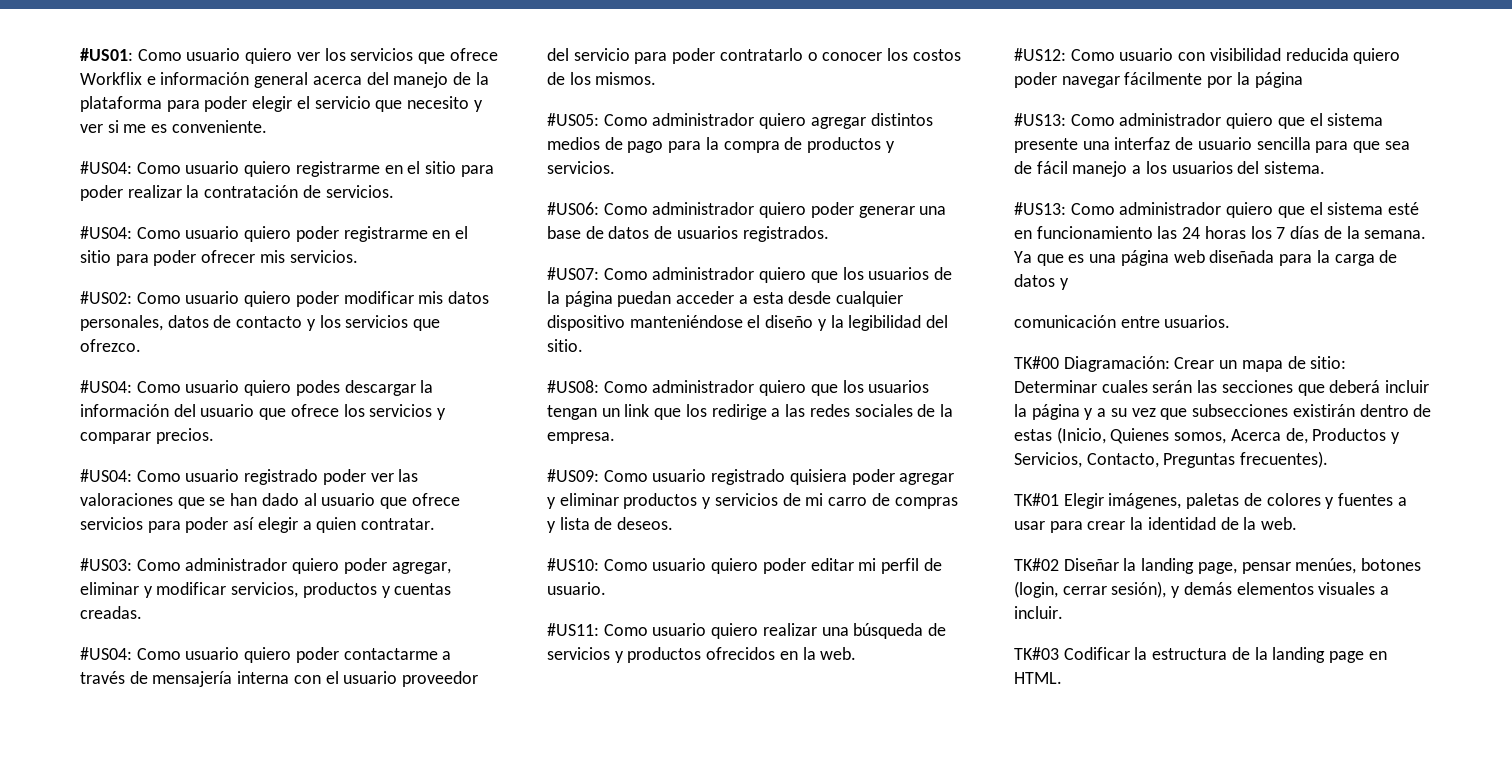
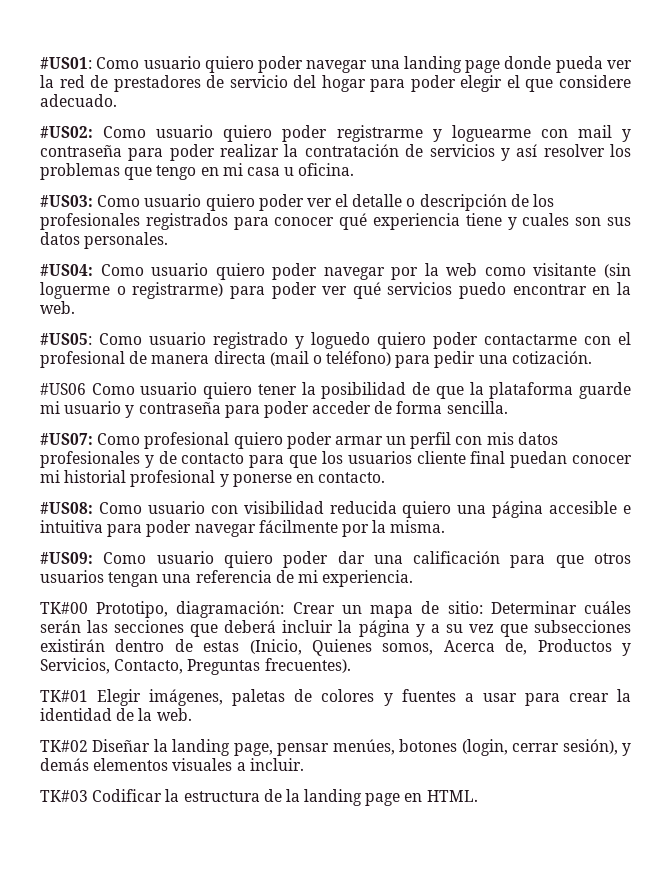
- #US01: Como usuario quiero ver los servicios que ofrece Workflix e información general acerca del manejo de la plataforma para poder elegir el servicio que necesito y ver si me es conveniente.
- #US04: Como usuario quiero registrarme en el sitio para poder realizar la contratación de servicios.
- #US04: Como usuario quiero poder registrarme en el sitio para poder ofrecer mis servicios.
- #US02: Como usuario quiero poder modificar mis datos personales, datos de contacto y los servicios que ofrezco.
- #US04: Como usuario quiero podes descargar la información del usuario que ofrece los servicios y comparar precios.
- #US04: Como usuario registrado poder ver las valoraciones que se han dado al usuario que ofrece servicios para poder así elegir a quien contratar.
- #US03: Como administrador quiero poder agregar, eliminar y modificar servicios, productos y cuentas creadas.
- #US04: Como usuario quiero poder contactarme a través de mensajería interna con el usuario proveedor del servicio para poder contratarlo o conocer los costos de los mismos.
- #US05: Como administrador quiero agregar distintos medios de pago para la compra de productos y servicios.
- #US06: Como administrador quiero poder generar una base de datos de usuarios registrados.
- #US07: Como administrador quiero que los usuarios de la página puedan acceder a esta desde cualquier dispositivo manteniéndose el diseño y la legibilidad del sitio.
- #US08: Como administrador quiero que los usuarios tengan un link que los redirige a las redes sociales de la empresa.
- #US09: Como usuario registrado quisiera poder agregar y eliminar productos y servicios de mi carro de compras y lista de deseos.
- #US10: Como usuario quiero poder editar mi perfil de usuario.
- #US11: Como usuario quiero realizar una búsqueda de servicios y productos ofrecidos en la web.
- #US12: Como usuario con visibilidad reducida quiero poder navegar fácilmente por la página
- #US13: Como administrador quiero que el sistema presente una interfaz de usuario sencilla para que sea de fácil manejo a los usuarios del sistema.
- #US13: Como administrador quiero que el sistema esté en funcionamiento las 24 horas los 7 días de la semana. Ya que es una página web diseñada para la carga de datos y
- comunicación entre usuarios.
+ #US01: Como usuario quiero poder navegar una landing page donde pueda ver la red de prestadores de servicio del hogar para poder elegir el que considere adecuado.
+ #US02: Como usuario quiero poder registrarme y loguearme con mail y contraseña para poder realizar la contratación de servicios y así resolver los problemas que tengo en mi casa u oficina.
+ #US03: Como usuario quiero poder ver el detalle o descripción de los profesionales registrados para conocer qué experiencia tiene y cuales son sus datos personales.
+ #US04: Como usuario quiero poder navegar por la web como visitante (sin loguerme o registrarme) para poder ver qué servicios puedo encontrar en la web.
+ #US05: Como usuario registrado y loguedo quiero poder contactarme con el profesional de manera directa (mail o teléfono) para pedir una cotización.
+ #US06 Como usuario quiero tener la posibilidad de que la plataforma guarde mi usuario y contraseña para poder acceder de forma sencilla.
+ #US07: Como profesional quiero poder armar un perfil con mis datos profesionales y de contacto para que los usuarios cliente final puedan conocer mi historial profesional y ponerse en contacto.
+ #US08: Como usuario con visibilidad reducida quiero una página accesible e intuitiva para poder navegar fácilmente por la misma.
+ #US09: Como usuario quiero poder dar una calificación para que otros usuarios tengan una referencia de mi experiencia.
- TK#00 Diagramación: Crear un mapa de sitio: Determinar cuales serán las secciones que deberá incluir la página y a su vez que subsecciones existirán dentro de estas (Inicio, Quienes somos, Acerca de, Productos y Servicios, Contacto, Preguntas frecuentes).
+ TK#00 Prototipo, diagramación: Crear un mapa de sitio: Determinar cuáles serán las secciones que deberá incluir la página y a su vez que subsecciones existirán dentro de estas (Inicio, Quienes somos, Acerca de, Productos y Servicios, Contacto, Preguntas frecuentes).

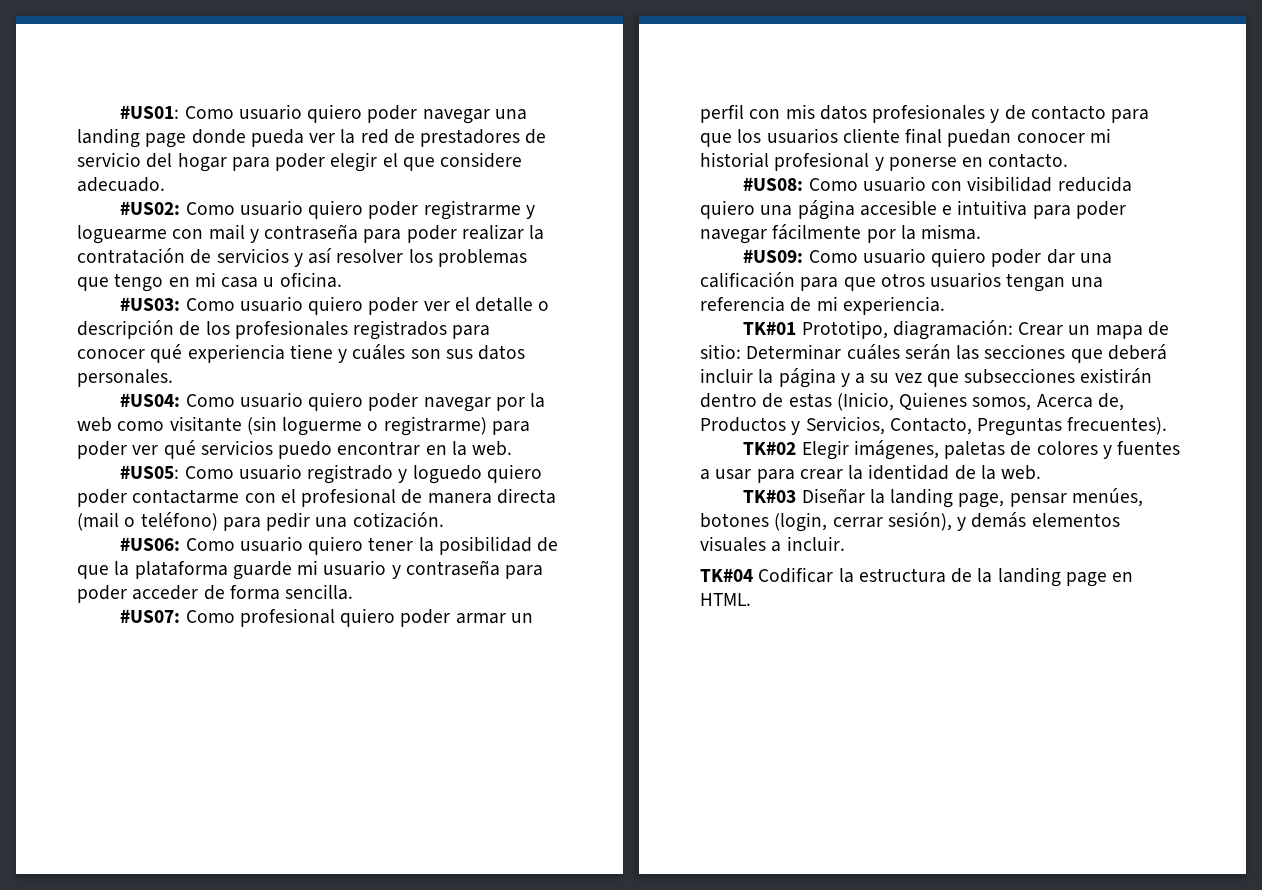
- #US03: Como usuario quiero poder ver el detalle o descripción de los profesionales registrados para conocer qué experiencia tiene y cuales son sus datos personales.
+ #US03: Como usuario quiero poder ver el detalle o descripción de los profesionales registrados para conocer qué experiencia tiene y cuáles son sus datos personales.
- #US06 Como usuario quiero tener la posibilidad de que la plataforma guarde mi usuario y contraseña para poder acceder de forma sencilla.
+ #US06: Como usuario quiero tener la posibilidad de que la plataforma guarde mi usuario y contraseña para poder acceder de forma sencilla.
- TK#00 Prototipo, diagramación: Crear un mapa de sitio: Determinar cuáles serán las secciones que deberá incluir la página y a su vez que subsecciones existirán dentro de estas (Inicio, Quienes somos, Acerca de, Productos y Servicios, Contacto, Preguntas frecuentes).
+ TK#01 Prototipo, diagramación: Crear un mapa de sitio: Determinar cuáles serán las secciones que deberá incluir la página y a su vez que subsecciones existirán dentro de estas (Inicio, Quienes somos, Acerca de, Productos y Servicios, Contacto, Preguntas frecuentes).
- TK#01 Elegir imágenes, paletas de colores y fuentes a usar para crear la identidad de la web.
+ TK#02 Elegir imágenes, paletas de colores y fuentes a usar para crear la identidad de la web.
- TK#02 Diseñar la landing page, pensar menúes, botones (login, cerrar sesión), y demás elementos visuales a incluir.
+ TK#03 Diseñar la landing page, pensar menúes, botones (login, cerrar sesión), y demás elementos visuales a incluir.
- TK#03 Codificar la estructura de la landing page en HTML.
+ TK#04 Codificar la estructura de la landing page en HTML.

